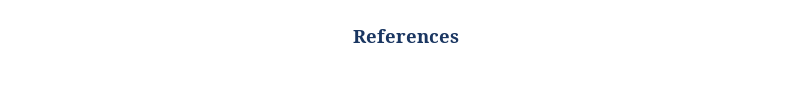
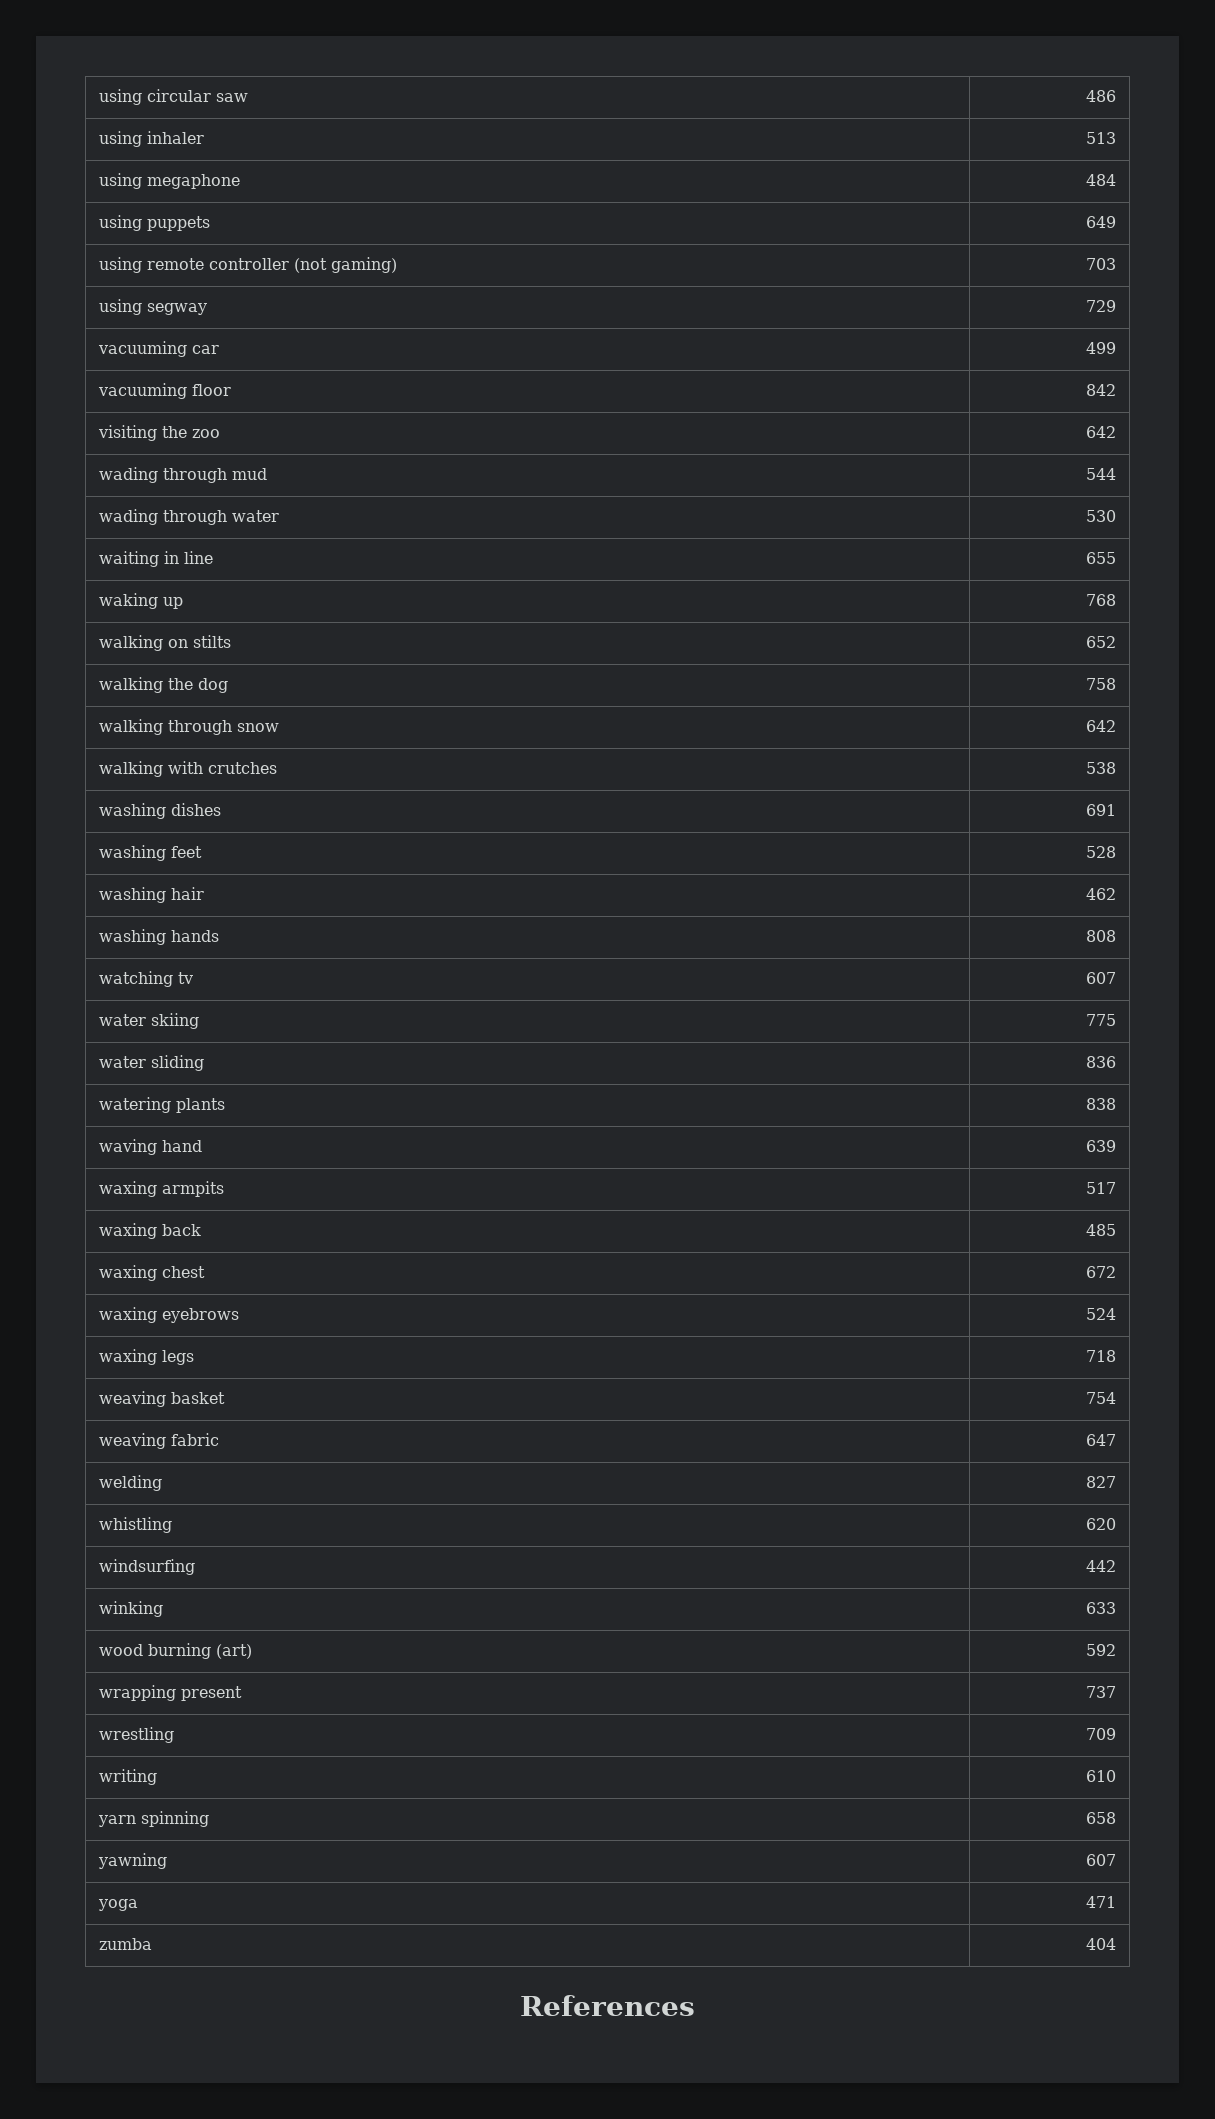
+ using circular saw | 486
+ using inhaler | 513
+ using megaphone | 484
+ using puppets | 649
+ using remote controller (not gaming) | 703
+ using segway | 729
+ vacuuming car | 499
+ vacuuming floor | 842
+ visiting the zoo | 642
+ wading through mud | 544
+ wading through water | 530
+ waiting in line | 655
+ waking up | 768
+ walking on stilts | 652
+ walking the dog | 758
+ walking through snow | 642
+ walking with crutches | 538
+ washing dishes | 691
+ washing feet | 528
+ washing hair | 462
+ washing hands | 808
+ watching tv | 607
+ water skiing | 775
+ water sliding | 836
+ watering plants | 838
+ waving hand | 639
+ waxing armpits | 517
+ waxing back | 485
+ waxing chest | 672
+ waxing eyebrows | 524
+ waxing legs | 718
+ weaving basket | 754
+ weaving fabric | 647
+ welding | 827
+ whistling | 620
+ windsurfing | 442
+ winking | 633
+ wood burning (art) | 592
+ wrapping present | 737
+ wrestling | 709
+ writing | 610
+ yarn spinning | 658
+ yawning | 607
+ yoga | 471
+ zumba | 404

